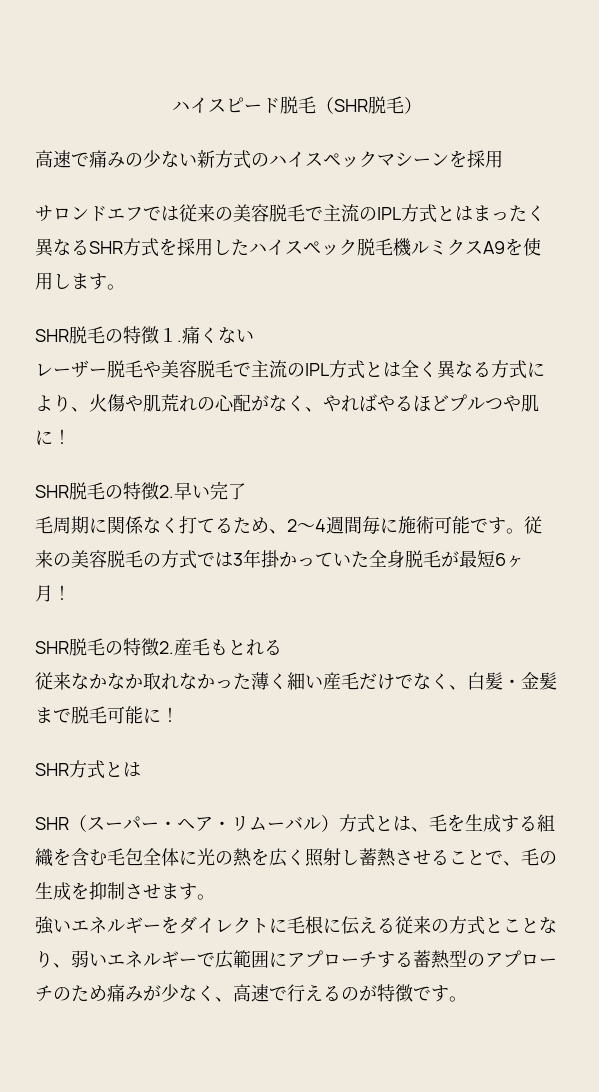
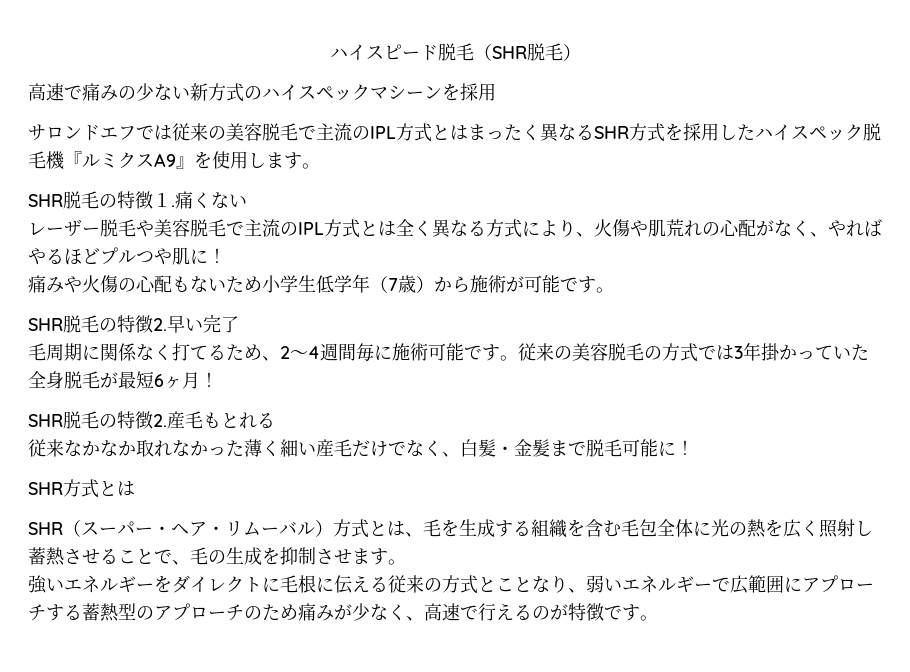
- サロンドエフでは従来の美容脱毛で主流のIPL方式とはまったく異なるSHR方式を採用したハイスペック脱毛機ルミクスA9を使用します。
+ サロンドエフでは従来の美容脱毛で主流のIPL方式とはまったく異なるSHR方式を採用したハイスペック脱毛機『ルミクスA9』を使用します。
+ 痛みや火傷の心配もないため小学生低学年（7歳）から施術が可能です。

